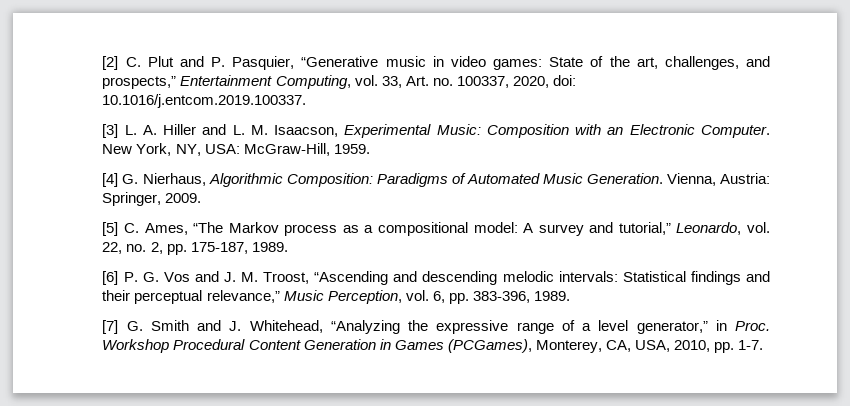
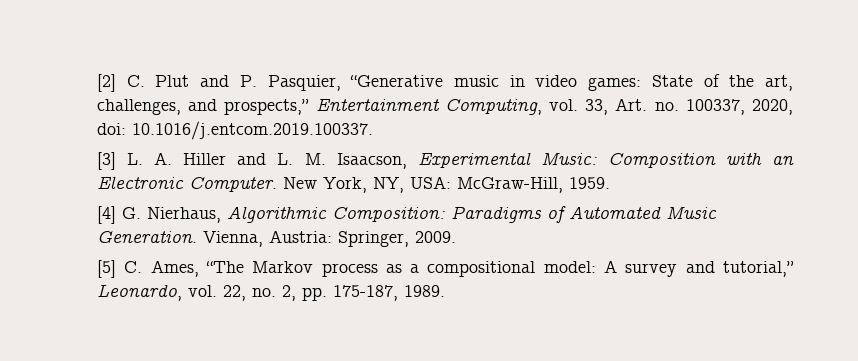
- [6] P. G. Vos and J. M. Troost, “Ascending and descending melodic intervals: Statistical findings and their perceptual relevance,” Music Perception, vol. 6, pp. 383-396, 1989.
- [7] G. Smith and J. Whitehead, “Analyzing the expressive range of a level generator,” in Proc. Workshop Procedural Content Generation in Games (PCGames), Monterey, CA, USA, 2010, pp. 1-7.

